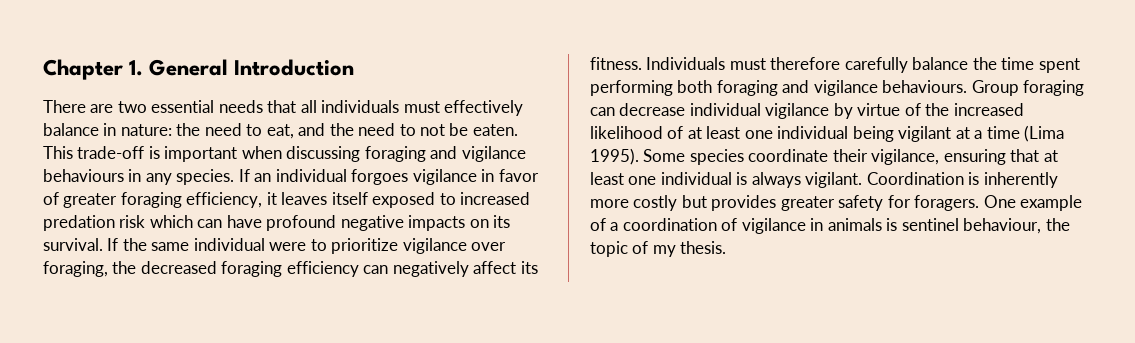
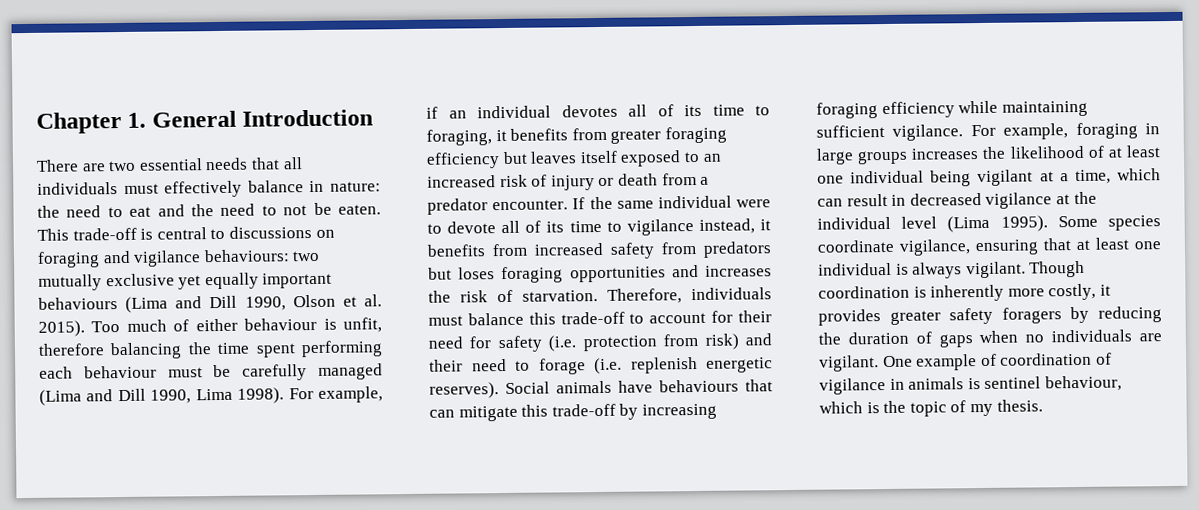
- There are two essential needs that all individuals must effectively balance in nature: the need to eat, and the need to not be eaten.
+ There are two essential needs that all individuals must effectively balance in nature: the need to eat and the need to not be eaten.
- This trade-off is important when discussing foraging and vigilance behaviours in any species. If an individual forgoes vigilance in favor of greater foraging efficiency, it leaves itself exposed to increased predation risk which can have profound negative impacts on its survival.
+ This trade-off is central to discussions on foraging and vigilance behaviours: two mutually exclusive yet equally important behaviours (Lima and Dill 1990, Olson et al. 2015). Too much of either behaviour is unfit, therefore balancing the time spent performing each behaviour must be carefully managed (Lima and Dill 1990, Lima 1998). For example, if an individual devotes all of its time to foraging, it benefits from greater foraging efficiency but leaves itself exposed to an increased risk of injury or death from a predator encounter.
- If the same individual were to prioritize vigilance over foraging, the decreased foraging efficiency can negatively affect its fitness. Individuals must therefore carefully balance the time spent performing both foraging and vigilance behaviours. Group foraging can decrease individual vigilance by virtue of the increased likelihood of at least one individual being vigilant at a time (Lima 1995).
+ If the same individual were to devote all of its time to vigilance instead, it benefits from increased safety from predators but loses foraging opportunities and increases the risk of starvation. Therefore, individuals must balance this trade-off to account for their need for safety (i.e. protection from risk) and their need to forage (i.e. replenish energetic reserves). Social animals have behaviours that can mitigate this trade-off by increasing foraging efficiency while maintaining sufficient vigilance. For example, foraging in large groups increases the likelihood of at least one individual being vigilant at a time, which can result in decreased vigilance at the individual level (Lima 1995).
- Some species coordinate their vigilance, ensuring that at least one individual is always vigilant.
+ Some species coordinate vigilance, ensuring that at least one individual is always vigilant.
- Coordination is inherently more costly but provides greater safety for foragers.
+ Though coordination is inherently more costly, it provides greater safety foragers by reducing the duration of gaps when no individuals are vigilant.
- One example of a coordination of vigilance in animals is sentinel behaviour, the topic of my thesis.
+ One example of coordination of vigilance in animals is sentinel behaviour, which is the topic of my thesis.

